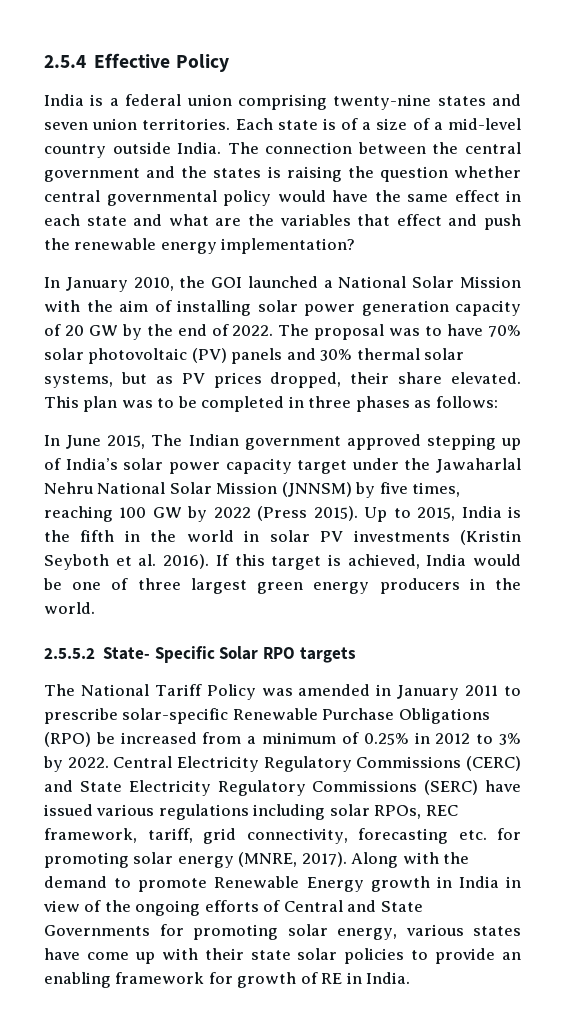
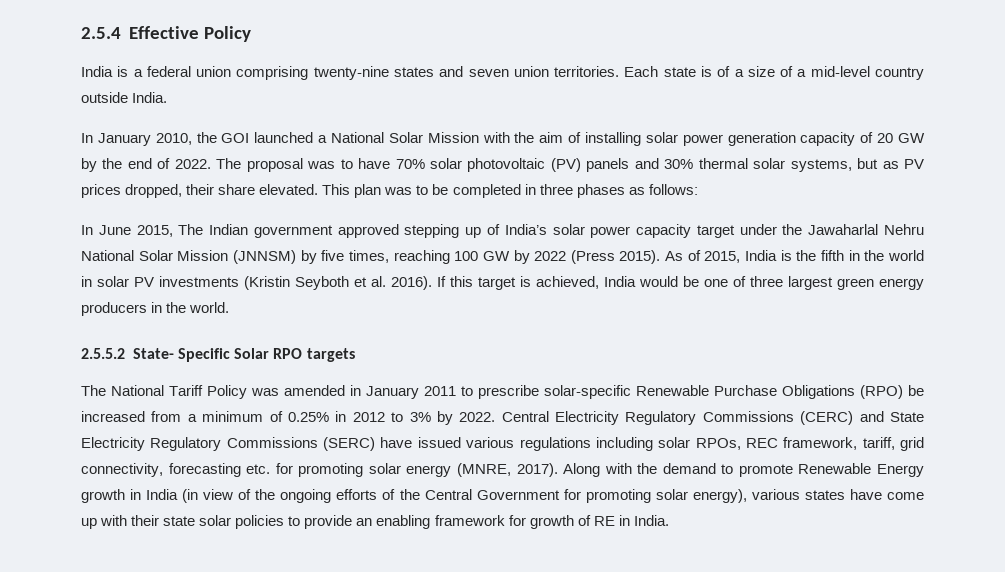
- The connection between the central government and the states is raising the question whether central governmental policy would have the same effect in each state and what are the variables that effect and push the renewable energy implementation?
- Up to 2015, India is the fifth in the world in solar PV investments (Kristin Seyboth et al. 2016).
+ As of 2015, India is the fifth in the world in solar PV investments (Kristin Seyboth et al. 2016).
- Along with the demand to promote Renewable Energy growth in India in view of the ongoing efforts of Central and State Governments for promoting solar energy, various states have come up with their state solar policies to provide an enabling framework for growth of RE in India.
+ Along with the demand to promote Renewable Energy growth in India (in view of the ongoing efforts of the Central Government for promoting solar energy), various states have come up with their state solar policies to provide an enabling framework for growth of RE in India.

